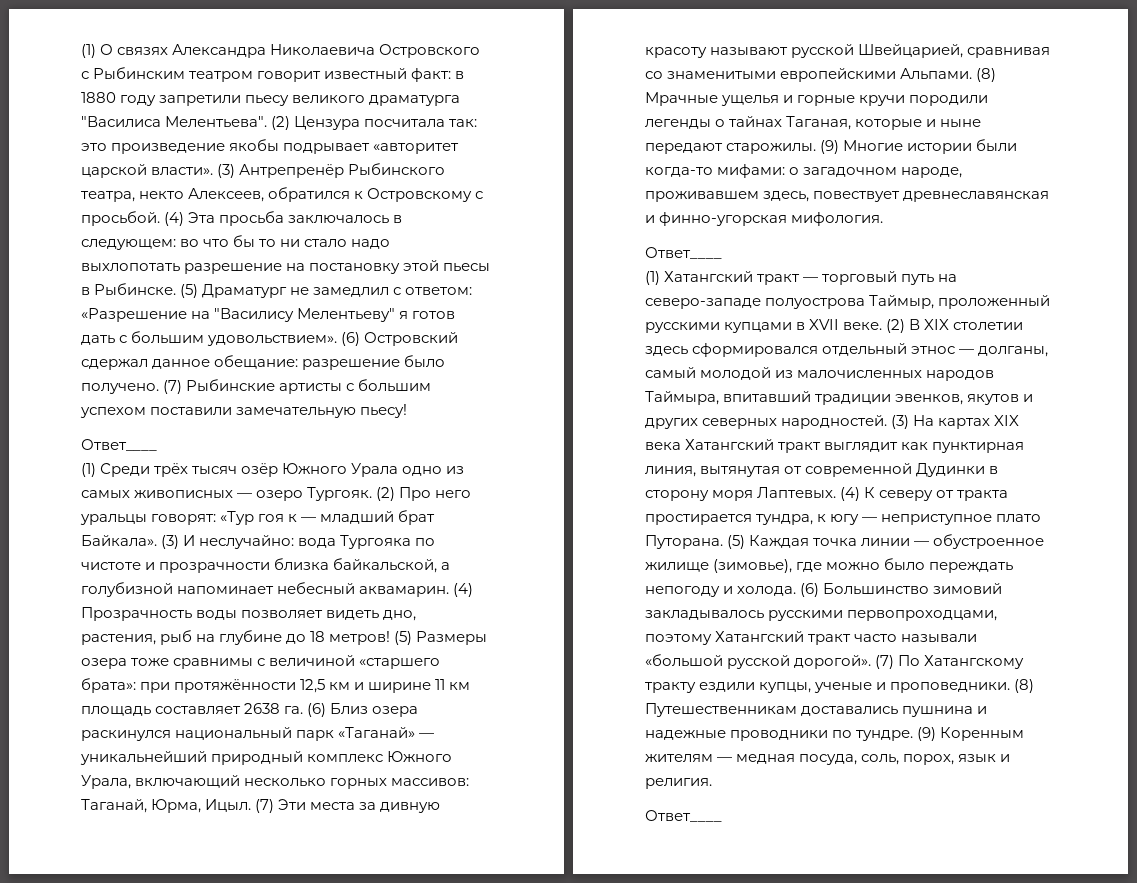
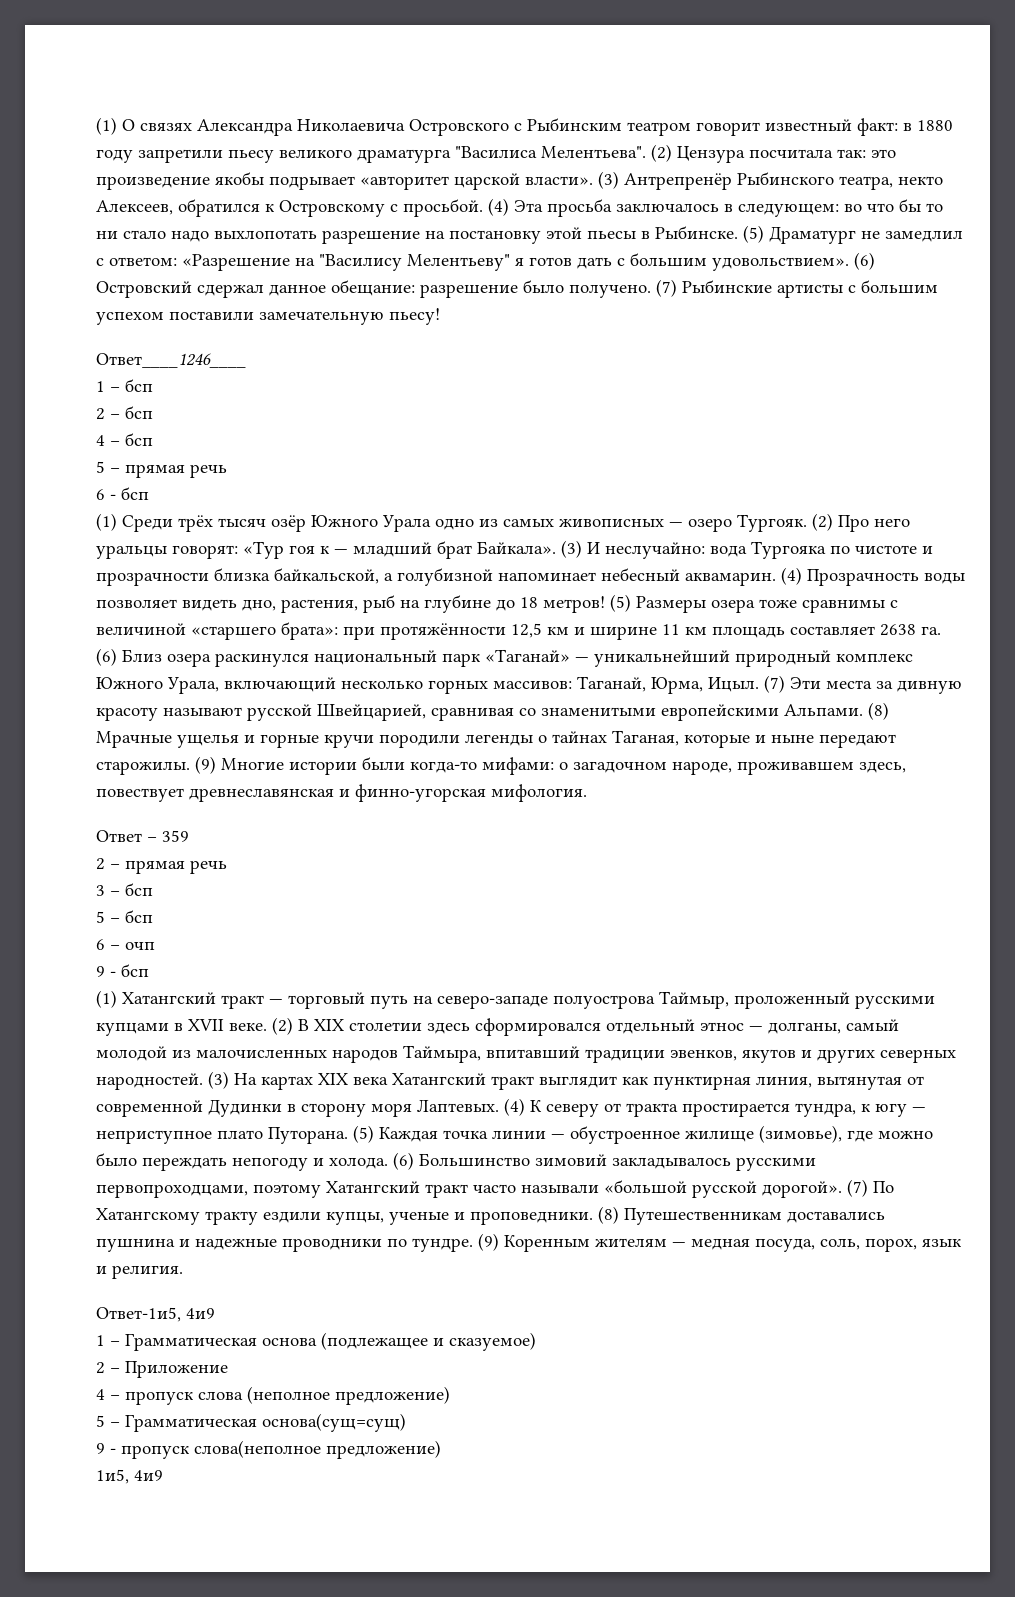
  (7) Рыбинские артисты с большим успехом поставили замечательную пьесу!
- Ответ____
+ Ответ____1246____
+ 1 – бсп
+ 2 – бсп
+ 4 – бсп
+ 5 – прямая речь
+ 6 - бсп
  (9) Многие истории были когда-то мифами: о загадочном народе, проживавшем здесь, повествует древнеславянская и финно-угорская мифология.
- Ответ____
+ Ответ – 359
+ 2 – прямая речь
+ 3 – бсп
+ 5 – бсп
+ 6 – очп
+ 9 - бсп
  (9) Коренным жителям — медная посуда, соль, порох, язык и религия.
- Ответ____
+ Ответ-1и5, 4и9
+ 1 – Грамматическая основа (подлежащее и сказуемое)
+ 2 – Приложение
+ 4 – пропуск слова (неполное предложение)
+ 5 – Грамматическая основа(сущ=сущ)
+ 9 - пропуск слова(неполное предложение)
+ 1и5, 4и9

